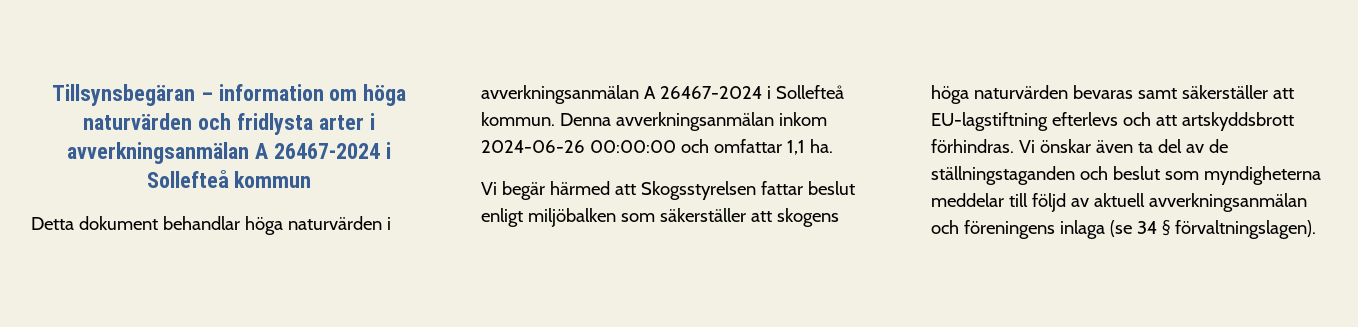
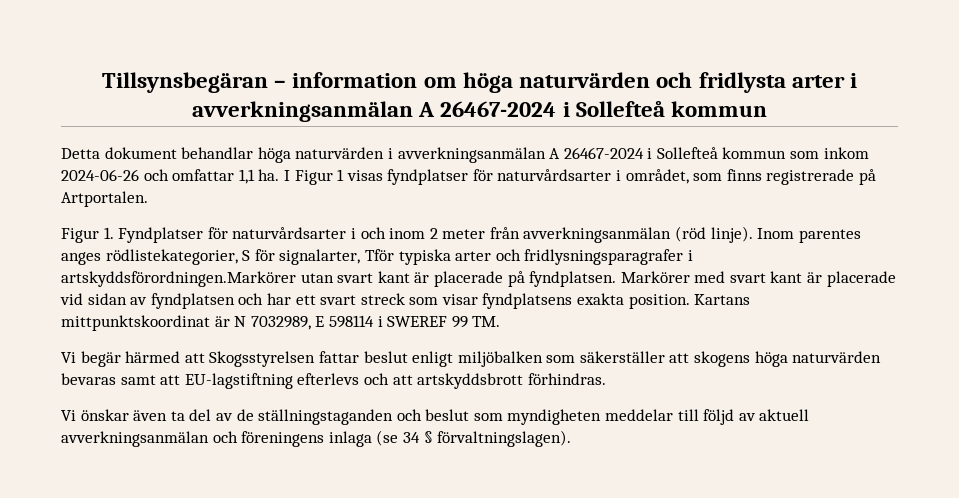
- Detta dokument behandlar höga naturvärden i avverkningsanmälan A 26467-2024 i Sollefteå kommun. Denna avverkningsanmälan inkom 2024-06-26 00:00:00 och omfattar 1,1 ha.
+ Detta dokument behandlar höga naturvärden i avverkningsanmälan A 26467-2024 i Sollefteå kommun som inkom 2024-06-26 och omfattar 1,1 ha. I Figur 1 visas fyndplatser för naturvårdsarter i området, som finns registrerade på Artportalen.
+ Figur 1. Fyndplatser för naturvårdsarter i och inom 2 meter från avverkningsanmälan (röd linje). Inom parentes anges rödlistekategorier, S för signalarter, Tför typiska arter och fridlysningsparagrafer i artskyddsförordningen.Markörer utan svart kant är placerade på fyndplatsen. Markörer med svart kant är placerade vid sidan av fyndplatsen och har ett svart streck som visar fyndplatsens exakta position. Kartans mittpunktskoordinat är N 7032989, E 598114 i SWEREF 99 TM.
- Vi begär härmed att Skogsstyrelsen fattar beslut enligt miljöbalken som säkerställer att skogens höga naturvärden bevaras samt säkerställer att EU-lagstiftning efterlevs och att artskyddsbrott förhindras. Vi önskar även ta del av de ställningstaganden och beslut som myndigheterna meddelar till följd av aktuell avverkningsanmälan och föreningens inlaga (se 34 § förvaltningslagen).
+ Vi begär härmed att Skogsstyrelsen fattar beslut enligt miljöbalken som säkerställer att skogens höga naturvärden bevaras samt att EU-lagstiftning efterlevs och att artskyddsbrott förhindras.
+ Vi önskar även ta del av de ställningstaganden och beslut som myndigheten meddelar till följd av aktuell avverkningsanmälan och föreningens inlaga (se 34 § förvaltningslagen).

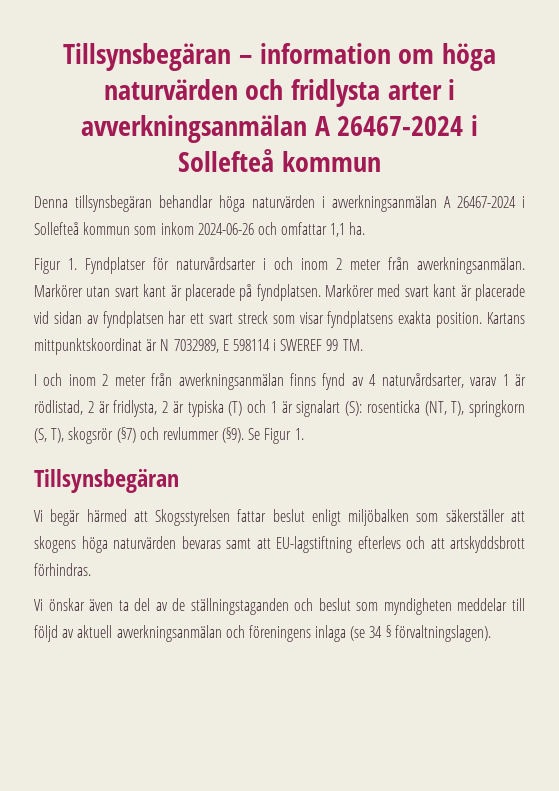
- Detta dokument behandlar höga naturvärden i avverkningsanmälan A 26467-2024 i Sollefteå kommun som inkom 2024-06-26 och omfattar 1,1 ha. I Figur 1 visas fyndplatser för naturvårdsarter i området, som finns registrerade på Artportalen.
+ Denna tillsynsbegäran behandlar höga naturvärden i avverkningsanmälan A 26467-2024 i Sollefteå kommun som inkom 2024-06-26 och omfattar 1,1 ha.
- Figur 1. Fyndplatser för naturvårdsarter i och inom 2 meter från avverkningsanmälan (röd linje). Inom parentes anges rödlistekategorier, S för signalarter, Tför typiska arter och fridlysningsparagrafer i artskyddsförordningen.Markörer utan svart kant är placerade på fyndplatsen.
+ Figur 1. Fyndplatser för naturvårdsarter i och inom 2 meter från avverkningsanmälan. Markörer utan svart kant är placerade på fyndplatsen.
- Markörer med svart kant är placerade vid sidan av fyndplatsen och har ett svart streck som visar fyndplatsens exakta position.
+ Markörer med svart kant är placerade vid sidan av fyndplatsen har ett svart streck som visar fyndplatsens exakta position.
+ I och inom 2 meter från avverkningsanmälan finns fynd av 4 naturvårdsarter, varav 1 är rödlistad, 2 är fridlysta, 2 är typiska (T) och 1 är signalart (S): rosenticka (NT, T), springkorn (S, T), skogsrör (§7) och revlummer (§9). Se Figur 1.
+ Tillsynsbegäran

